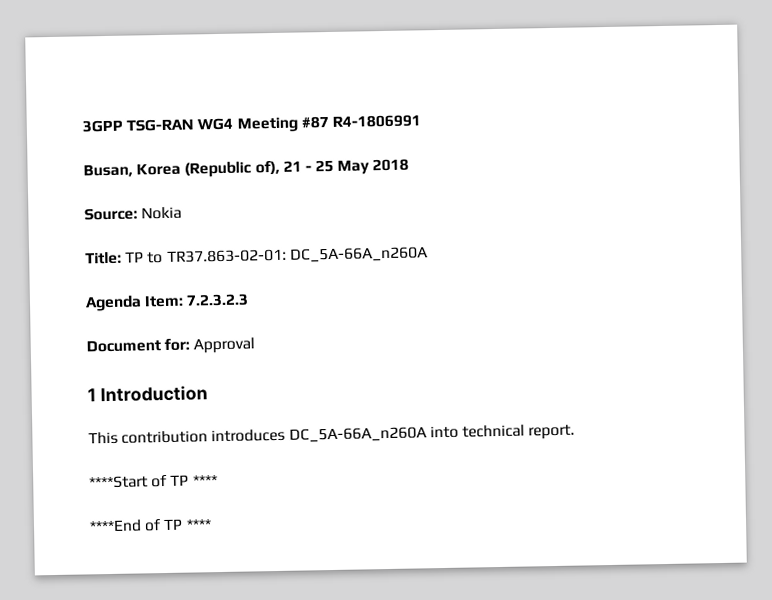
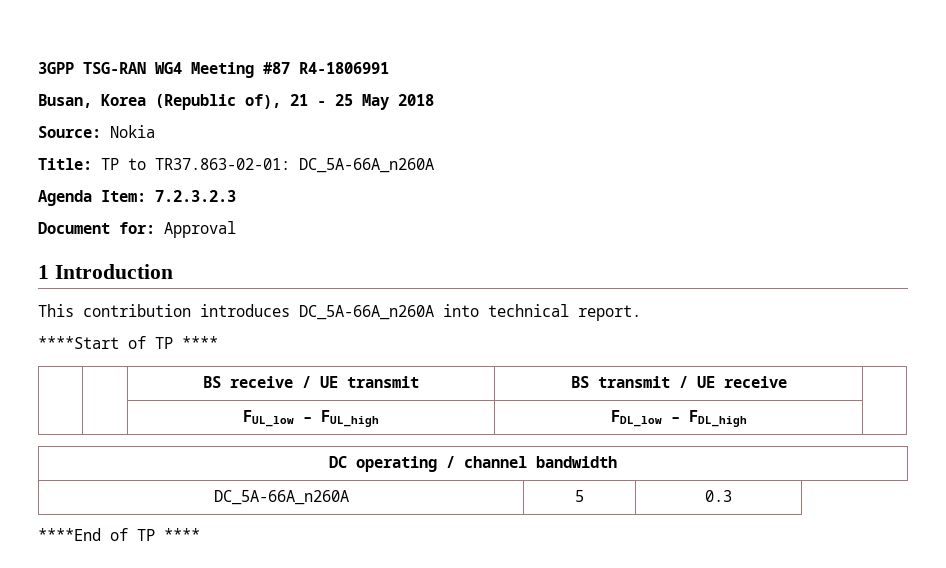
+ | | BS receive / UE transmit | BS transmit / UE receive |
+ | | FUL_low – FUL_high | FDL_low – FDL_high |
+ DC operating / channel bandwidth
+ DC_5A-66A_n260A | 5 | 0.3

